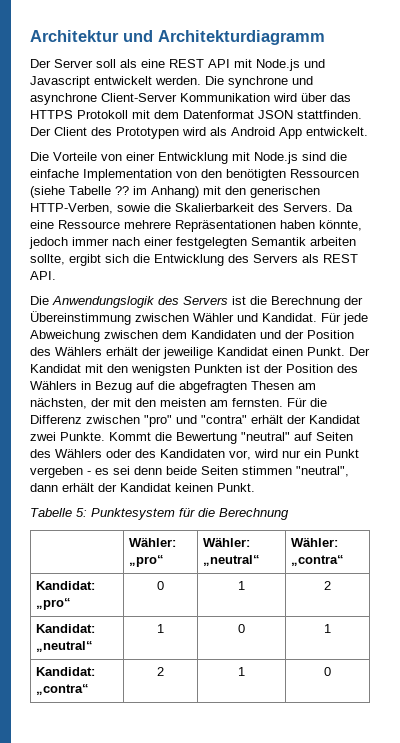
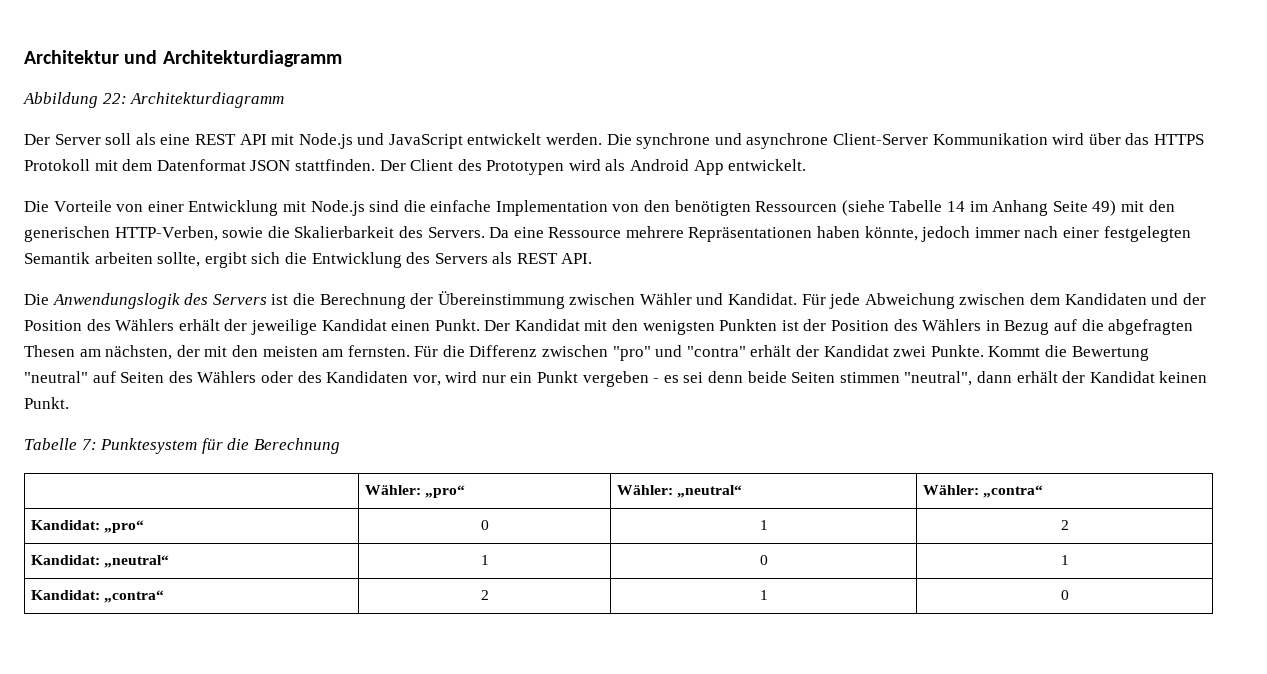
+ Abbildung 22: Architekturdiagramm
- Der Server soll als eine REST API mit Node.js und Javascript entwickelt werden.
+ Der Server soll als eine REST API mit Node.js und JavaScript entwickelt werden.
- Die Vorteile von einer Entwicklung mit Node.js sind die einfache Implementation von den benötigten Ressourcen (siehe Tabelle ?? im Anhang) mit den generischen HTTP-Verben, sowie die Skalierbarkeit des Servers.
+ Die Vorteile von einer Entwicklung mit Node.js sind die einfache Implementation von den benötigten Ressourcen (siehe Tabelle 14 im Anhang Seite 49) mit den generischen HTTP-Verben, sowie die Skalierbarkeit des Servers.
- Tabelle 5: Punktesystem für die Berechnung
+ Tabelle 7: Punktesystem für die Berechnung

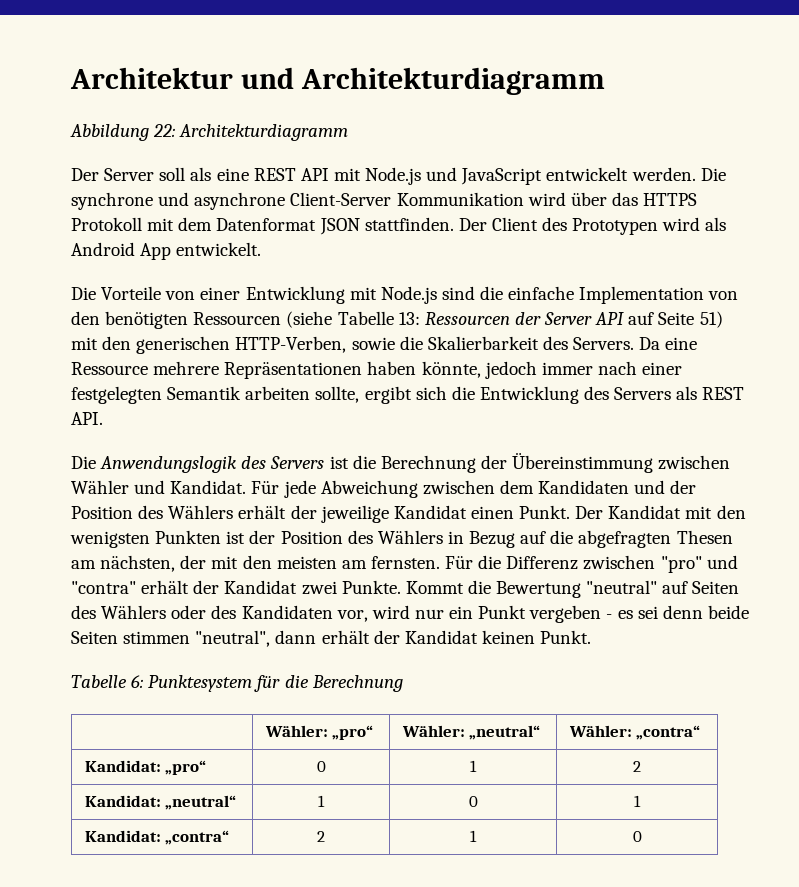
- Die Vorteile von einer Entwicklung mit Node.js sind die einfache Implementation von den benötigten Ressourcen (siehe Tabelle 14 im Anhang Seite 49) mit den generischen HTTP-Verben, sowie die Skalierbarkeit des Servers.
+ Die Vorteile von einer Entwicklung mit Node.js sind die einfache Implementation von den benötigten Ressourcen (siehe Tabelle 13: Ressourcen der Server API auf Seite 51) mit den generischen HTTP-Verben, sowie die Skalierbarkeit des Servers.
- Tabelle 7: Punktesystem für die Berechnung
+ Tabelle 6: Punktesystem für die Berechnung

